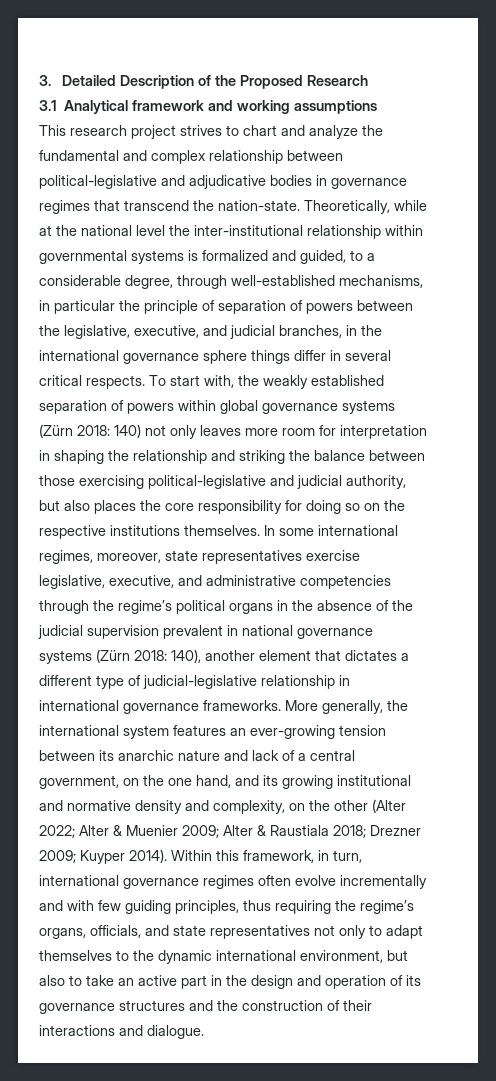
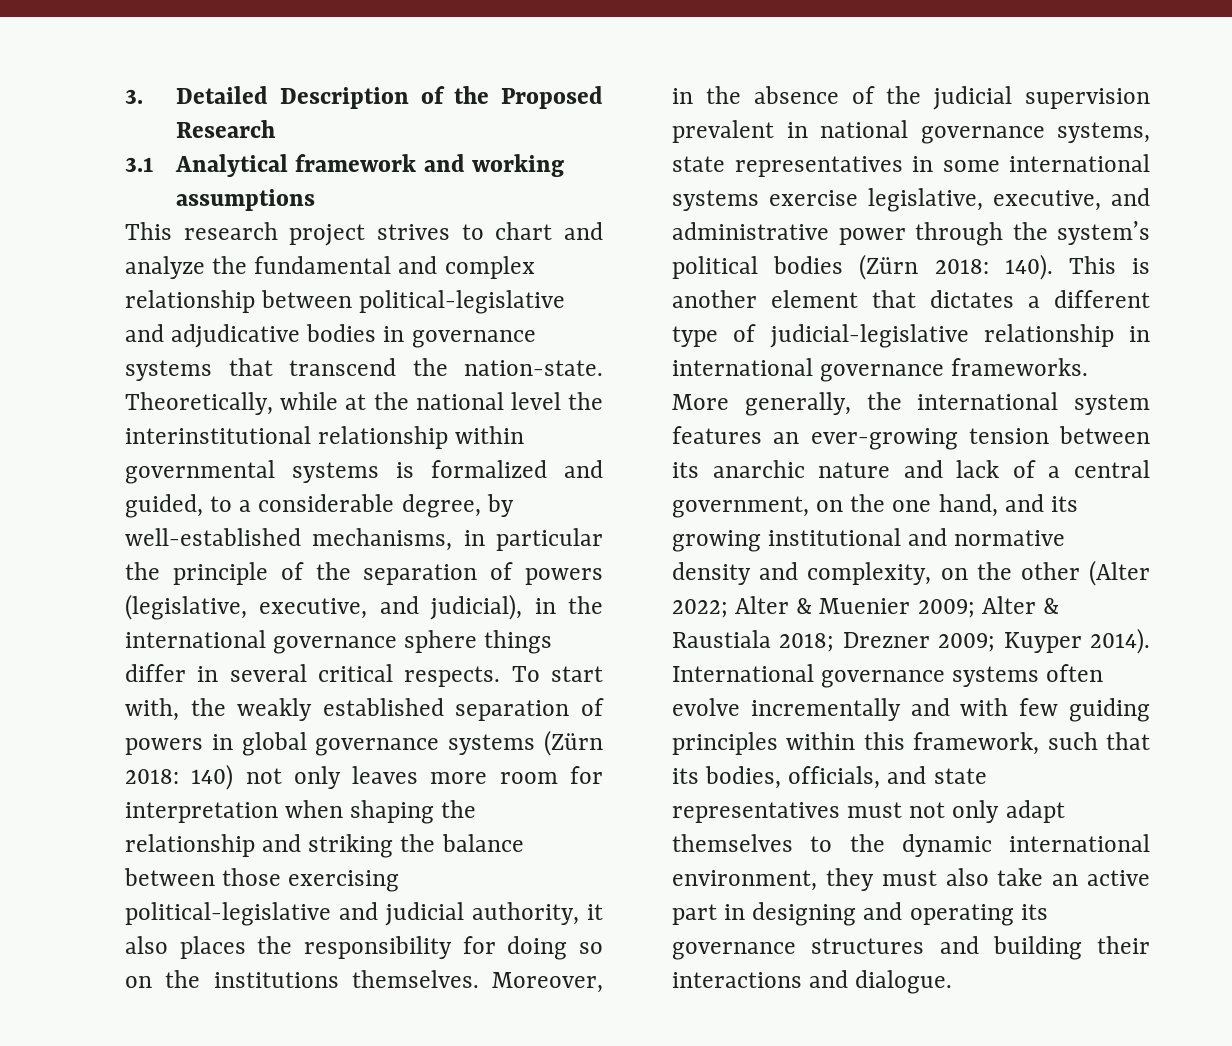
- This research project strives to chart and analyze the fundamental and complex relationship between political-legislative and adjudicative bodies in governance regimes that transcend the nation-state.
+ This research project strives to chart and analyze the fundamental and complex relationship between political-legislative and adjudicative bodies in governance systems that transcend the nation-state.
- Theoretically, while at the national level the inter-institutional relationship within governmental systems is formalized and guided, to a considerable degree, through well-established mechanisms, in particular the principle of separation of powers between the legislative, executive, and judicial branches, in the international governance sphere things differ in several critical respects.
+ Theoretically, while at the national level the interinstitutional relationship within governmental systems is formalized and guided, to a considerable degree, by well-established mechanisms, in particular the principle of the separation of powers (legislative, executive, and judicial), in the international governance sphere things differ in several critical respects.
- To start with, the weakly established separation of powers within global governance systems (Zürn 2018: 140) not only leaves more room for interpretation in shaping the relationship and striking the balance between those exercising political-legislative and judicial authority, but also places the core responsibility for doing so on the respective institutions themselves.
+ To start with, the weakly established separation of powers in global governance systems (Zürn 2018: 140) not only leaves more room for interpretation when shaping the relationship and striking the balance between those exercising political-legislative and judicial authority, it also places the responsibility for doing so on the institutions themselves.
- In some international regimes, moreover, state representatives exercise legislative, executive, and administrative competencies through the regime’s political organs in the absence of the judicial supervision prevalent in national governance systems (Zürn 2018: 140), another element that dictates a different type of judicial-legislative relationship in international governance frameworks.
+ Moreover, in the absence of the judicial supervision prevalent in national governance systems, state representatives in some international systems exercise legislative, executive, and administrative power through the system’s political bodies (Zürn 2018: 140). This is another element that dictates a different type of judicial-legislative relationship in international governance frameworks.
- Within this framework, in turn, international governance regimes often evolve incrementally and with few guiding principles, thus requiring the regime’s organs, officials, and state representatives not only to adapt themselves to the dynamic international environment, but also to take an active part in the design and operation of its governance structures and the construction of their interactions and dialogue.
+ International governance systems often evolve incrementally and with few guiding principles within this framework, such that its bodies, officials, and state representatives must not only adapt themselves to the dynamic international environment, they must also take an active part in designing and operating its governance structures and building their interactions and dialogue.

